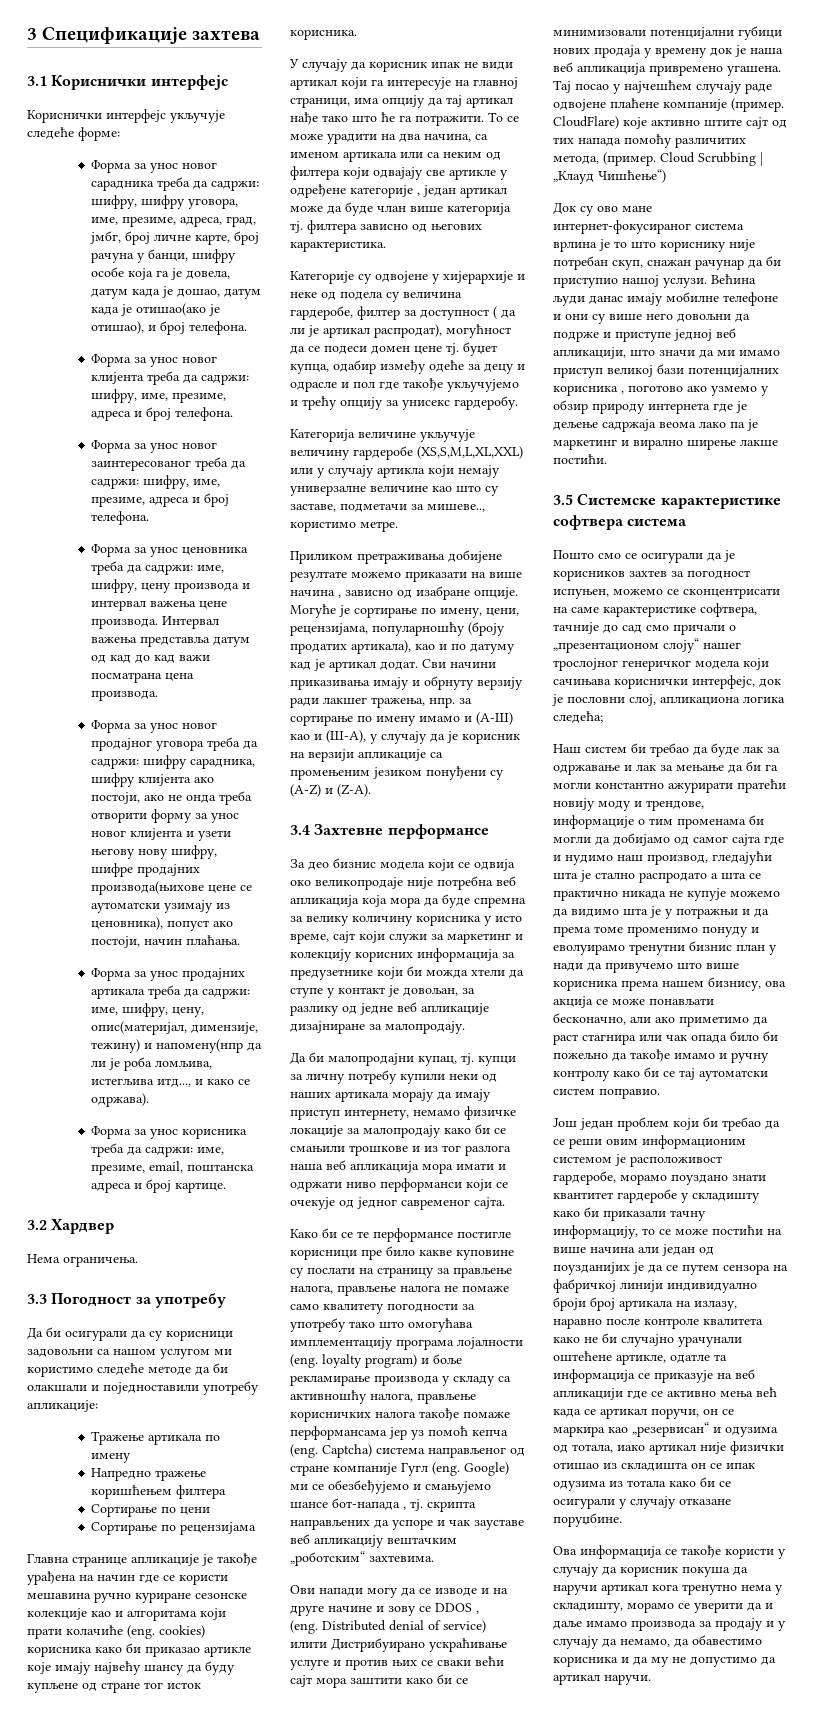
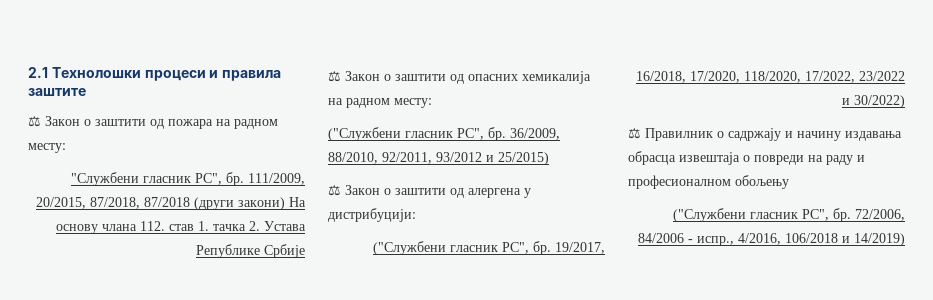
- 3 Спецификације захтева
- 3.1 Кориснички интерфејс
- Кориснички интерфејс укључује следеће форме:
- Форма за унос новог сарадника треба да садржи: шифру, шифру уговора, име, презиме, адреса, град, јмбг, број личне карте, број рачуна у банци, шифру особе која га је довела, датум када је дошао, датум када је отишао(ако је отишао), и број телефона.
- Форма за унос новог клијента треба да садржи: шифру, име, презиме, адреса и број телефона.
- Форма за унос новог заинтересованог треба да садржи: шифру, име, презиме, адреса и број телефона.
- Форма за унос ценовника треба да садржи: име, шифру, цену производа и интервал важења цене производа. Интервал важења представља датум од кад до кад важи посматрана цена производа.
- Форма за унос новог продајног уговора треба да садржи: шифру сарадника, шифру клијента ако постоји, ако не онда треба отворити форму за унос новог клијента и узети његову нову шифру, шифре продајних производа(њихове цене се аутоматски узимају из ценовника), попуст ако постоји, начин плаћања.
- Форма за унос продајних артикала треба да садржи: име, шифру, цену, опис(материјал, димензије, тежину) и напомену(нпр да ли је роба ломљива, истегљива итд..., и како се одржава).
- Форма за унос корисника треба да садржи: име, презиме, email, поштанска адреса и број картице.
- 3.2 Хардвер
- Нема ограничења.
- 3.3 Погодност за употребу
- Да би осигурали да су корисници задовољни са нашом услугом ми користимо следеће методе да би олакшали и поједноставили употребу апликације:
- Тражење артикала по имену
- Напредно тражење коришћењем филтера
- Сортирање по цени
- Сортирање по рецензијама
- Главна странице апликације је такође урађена на начин где се користи мешавина ручно куриране сезонске колекције као и алгоритама који прати колачиће (eng. cookies) корисника како би приказао артикле које имају највећу шансу да буду купљене од стране тог исток корисника.
- У случају да корисник ипак не види артикал који га интересује на главној страници, има опцију да тај артикал нађе тако што ће га потражити. То се може урадити на два начина, са именом артикала или са неким од филтера који одвајају све артикле у одређене категорије , један артикал може да буде члан више категорија тј. филтера зависно од његових карактеристика.
- Категорије су одвојене у хијерархије и неке од подела су величина гардеробе, филтер за доступност ( да ли је артикал распродат), могућност да се подеси домен цене тј. буџет купца, одабир између одеће за децу и одрасле и пол где такође укључујемо и трећу опцију за унисекс гардеробу.
- Категорија величине укључује величину гардеробе (XS,S,M,L,XL,XXL) или у случају артикла који немају универзалне величине као што су заставе, подметачи за мишеве.., користимо метре.
- Приликом претраживања добијене резултате можемо приказати на више начина , зависно од изабране опције. Могуће је сортирање по имену, цени, рецензијама, популарношћу (броју продатих артикала), као и по датуму кад је артикал додат. Сви начини приказивања имају и обрнуту верзију ради лакшег тражења, нпр. за сортирање по имену имамо и (А-Ш) као и (Ш-А), у случају да је корисник на верзији апликације са промењеним језиком понуђени су (А-Z) и (Z-A).
- 3.4 Захтевне перформансе
- За део бизнис модела који се одвија око великопродаје није потребна веб апликација која мора да буде спремна за велику количину корисника у исто време, сајт који служи за маркетинг и колекцију корисних информација за предузетнике који би можда хтели да ступе у контакт је довољан, за разлику од једне веб апликације дизајниране за малопродају.
- Да би малопродајни купац, тј. купци за личну потребу купили неки од наших артикала морају да имају приступ интернету, немамо физичке локације за малопродају како би се смањили трошкове и из тог разлога наша веб апликација мора имати и одржати ниво перформанси који се очекује од једног савременог сајта.
- Како би се те перформансе постигле корисници пре било какве куповине су послати на страницу за прављење налога, прављење налога не помаже само квалитету погодности за употребу тако што омогућава имплементацију програма лојалности (eng. loyalty program) и боље рекламирање производа у складу са активношћу налога, прављење корисничких налога такође помаже перформансама јер уз помоћ кепча (eng. Captcha) система направљеног од стране компаније Гугл (eng. Google) ми се обезбеђујемо и смањујемо шансе бот-напада , тј. скрипта направљених да успоре и чак зауставе веб апликацију вештачким „роботским“ захтевима.
- Ови напади могу да се изводе и на друге начине и зову се DDOS ,
- (eng. Distributed denial of service) илити Дистрибуирано ускраћивање услуге и против њих се сваки већи сајт мора заштити како би се минимизовали потенцијални губици нових продаја у времену док је наша веб апликација привремено угашена. Тај посао у најчешћем случају раде одвојене плаћене компаније (пример. CloudFlare) које активно штите сајт од тих напада помоћу различитих метода, (пример. Cloud Scrubbing | „Клауд Чишћење“)
- Док су ово мане интернет-фокусираног система врлина је то што кориснику није потребан скуп, снажан рачунар да би приступио нашој услузи. Већина људи данас имају мобилне телефоне и они су више него довољни да подрже и приступе једној веб апликацији, што значи да ми имамо приступ великој бази потенцијалних корисника , поготово ако узмемо у обзир природу интернета где је дељење садржаја веома лако па је маркетинг и вирално ширење лакше постићи.
- 3.5 Системске карактеристике софтвера система
- Пошто смо се осигурали да је корисников захтев за погодност испуњен, можемо се сконцентрисати на саме карактеристике софтвера, тачније до сад смо причали о „презентационом слоју“ нашег трослојног генеричког модела који сачињава кориснички интерфејс, док је пословни слој, апликациона логика следећа;
- Наш систем би требао да буде лак за одржавање и лак за мењање да би га могли константно ажурирати пратећи новију моду и трендове, информације о тим променама би могли да добијамо од самог сајта где и нудимо наш производ, гледајући шта је стално распродато а шта се практично никада не купује можемо да видимо шта је у потражњи и да према томе променимо понуду и еволуирамо тренутни бизнис план у нади да привучемо што више корисника према нашем бизнису, ова акција се може понављати бесконачно, али ако приметимо да раст стагнира или чак опада било би пожељно да такође имамо и ручну контролу како би се тај аутоматски систем поправио.
- Још један проблем који би требао да се реши овим информационим системом је расположивост гардеробе, морамо поуздано знати квантитет гардеробе у складишту како би приказали тачну информацију, то се може постићи на више начина али један од поузданијих је да се путем сензора на фабричкој линији индивидуално броји број артикала на излазу, наравно после контроле квалитета како не би случајно урачунали оштећене артикле, одатле та информација се приказује на веб апликацији где се активно мења већ када се артикал поручи, он се маркира као „резервисан“ и одузима од тотала, иако артикал није физички отишао из складишта он се ипак одузима из тотала како би се осигурали у случају отказане поруџбине.
- Ова информација се такође користи у случају да корисник покуша да наручи артикал кога тренутно нема у складишту, морамо се уверити да и даље имамо производа за продају и у случају да немамо, да обавестимо корисника и да му не допустимо да артикал наручи.
+ 2.1 Технолошки процеси и правила заштите
+ ⚖ Закон о заштити од пожара на радном месту:
+ "Службени гласник РС", бр. 111/2009, 20/2015, 87/2018, 87/2018 (други закони) На основу члана 112. став 1. тачка 2. Устава Републике Србије
+ ⚖ Закон о заштити од опасних хемикалија на радном месту:
+ ("Службени гласник РС", бр. 36/2009, 88/2010, 92/2011, 93/2012 и 25/2015)
+ ⚖ Закон о заштити од алергена у дистрибуцији:
+ ("Службени гласник РС", бр. 19/2017, 16/2018, 17/2020, 118/2020, 17/2022, 23/2022 и 30/2022)
+ ⚖ Правилник о садржају и начину издавања обрасца извештаја о повреди на раду и професионалном обољењу
+ ("Службени гласник РС", бр. 72/2006, 84/2006 - испр., 4/2016, 106/2018 и 14/2019)

